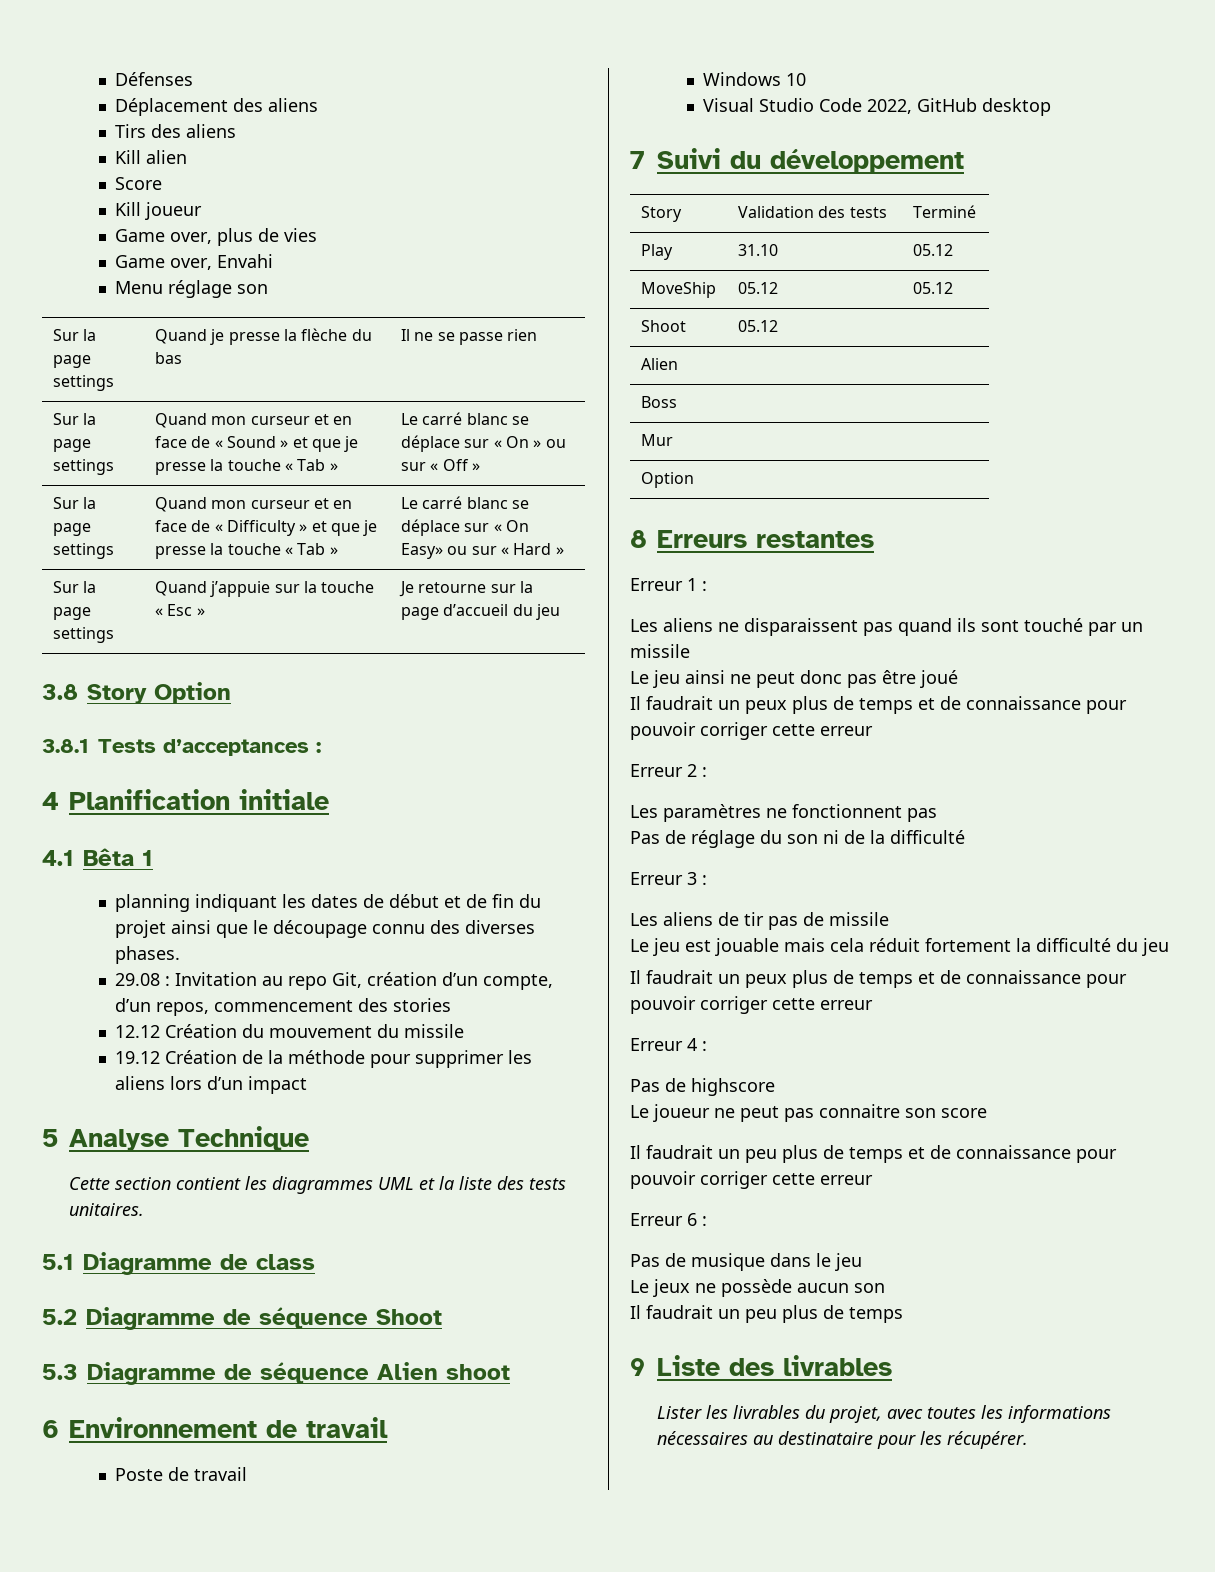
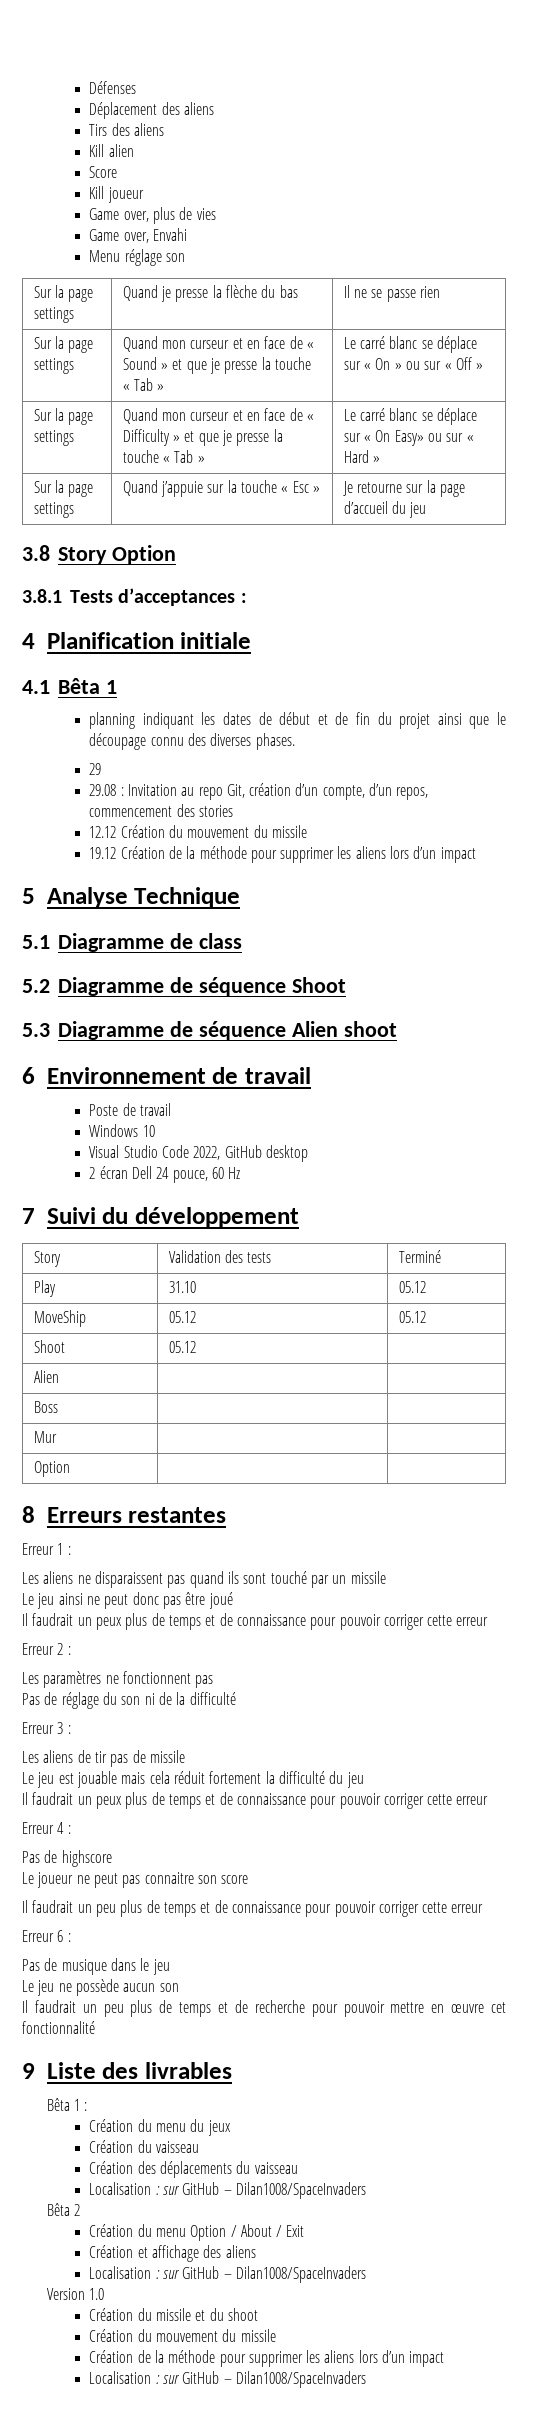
+ 29
- Cette section contient les diagrammes UML et la liste des tests unitaires.
+ 2 écran Dell 24 pouce, 60 Hz
- Le jeux ne possède aucun son
- Il faudrait un peu plus de temps
+ Le jeu ne possède aucun son
+ Il faudrait un peu plus de temps et de recherche pour pouvoir mettre en œuvre cet fonctionnalité
  9 Liste des livrables
- Lister les livrables du projet, avec toutes les informations nécessaires au destinataire pour les récupérer.
+ Bêta 1 :
+ Création du menu du jeux
+ Création du vaisseau
+ Création des déplacements du vaisseau
+ Localisation : sur GitHub – Dilan1008/SpaceInvaders
+ Bêta 2
+ Création du menu Option / About / Exit
+ Création et affichage des aliens
+ Localisation : sur GitHub – Dilan1008/SpaceInvaders
+ Version 1.0
+ Création du missile et du shoot
+ Création du mouvement du missile
+ Création de la méthode pour supprimer les aliens lors d’un impact
+ Localisation : sur GitHub – Dilan1008/SpaceInvaders

